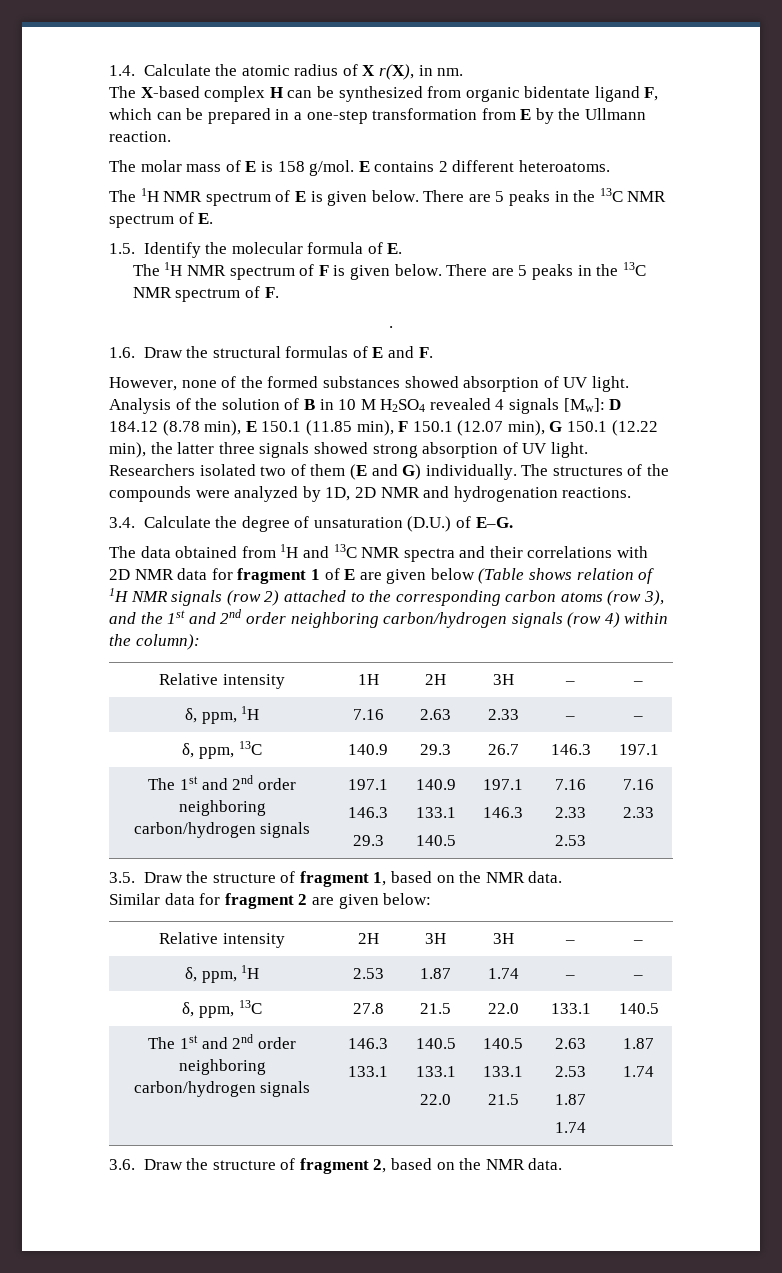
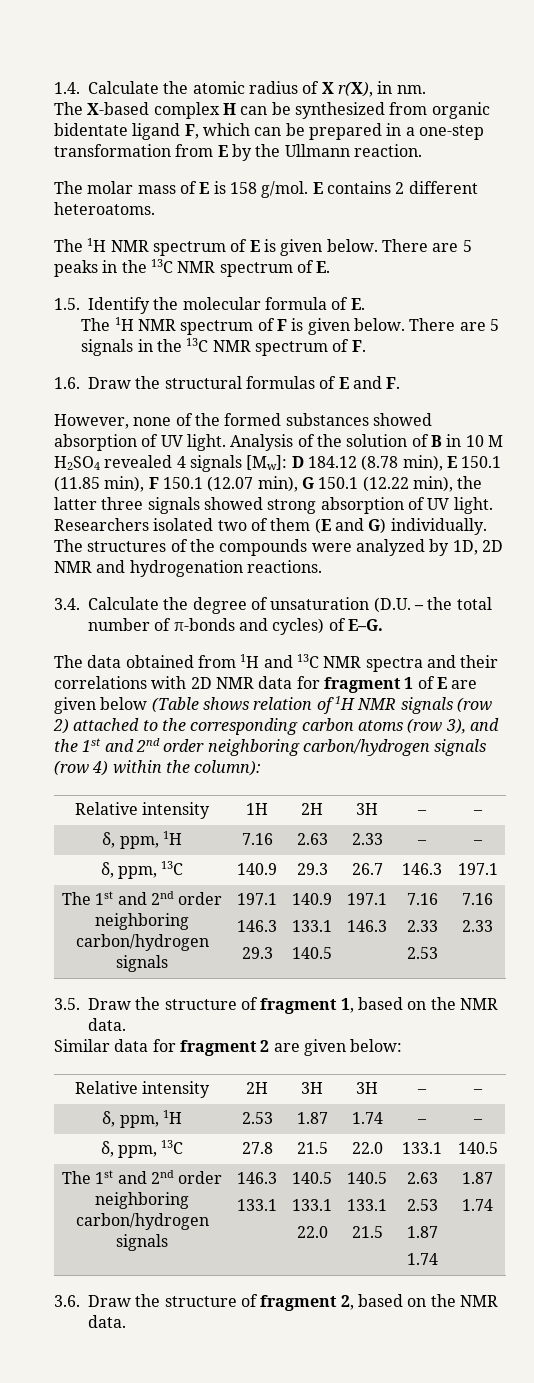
- There are 5 peaks in the 13C NMR spectrum of F.
+ There are 5 signals in the 13C NMR spectrum of F.
- .
- 3.4. Calculate the degree of unsaturation (D.U.) of E–G.
+ 3.4. Calculate the degree of unsaturation (D.U. – the total number of π-bonds and cycles) of E–G.

